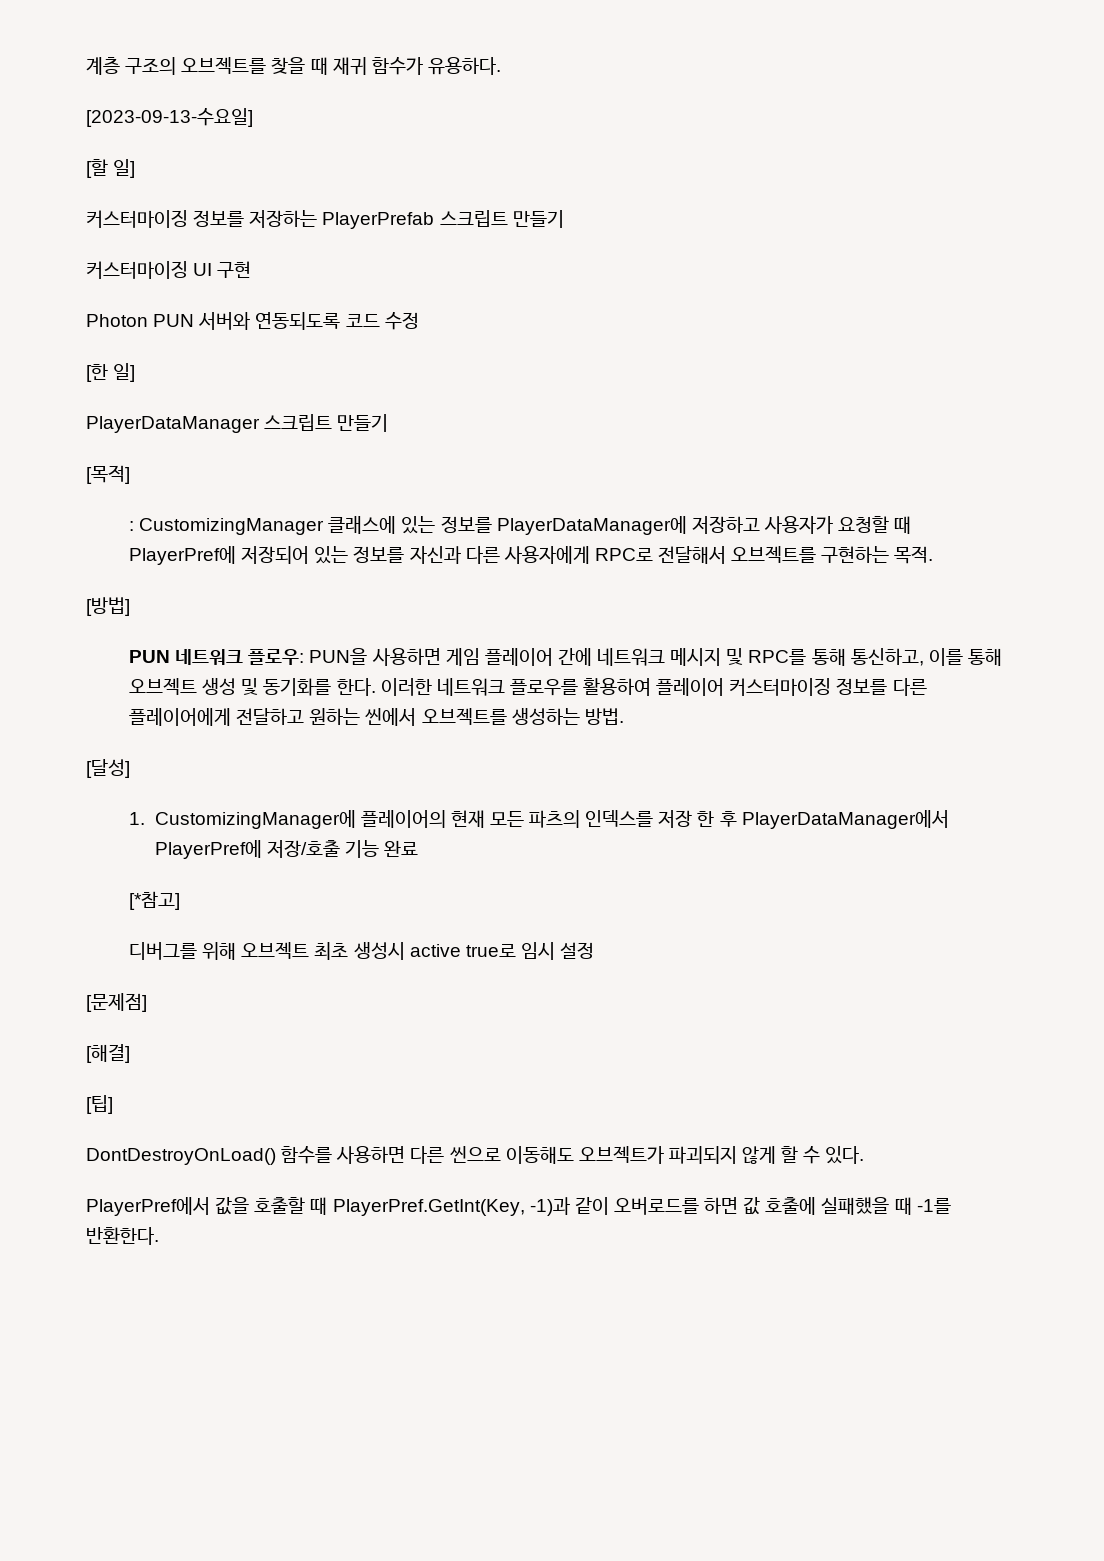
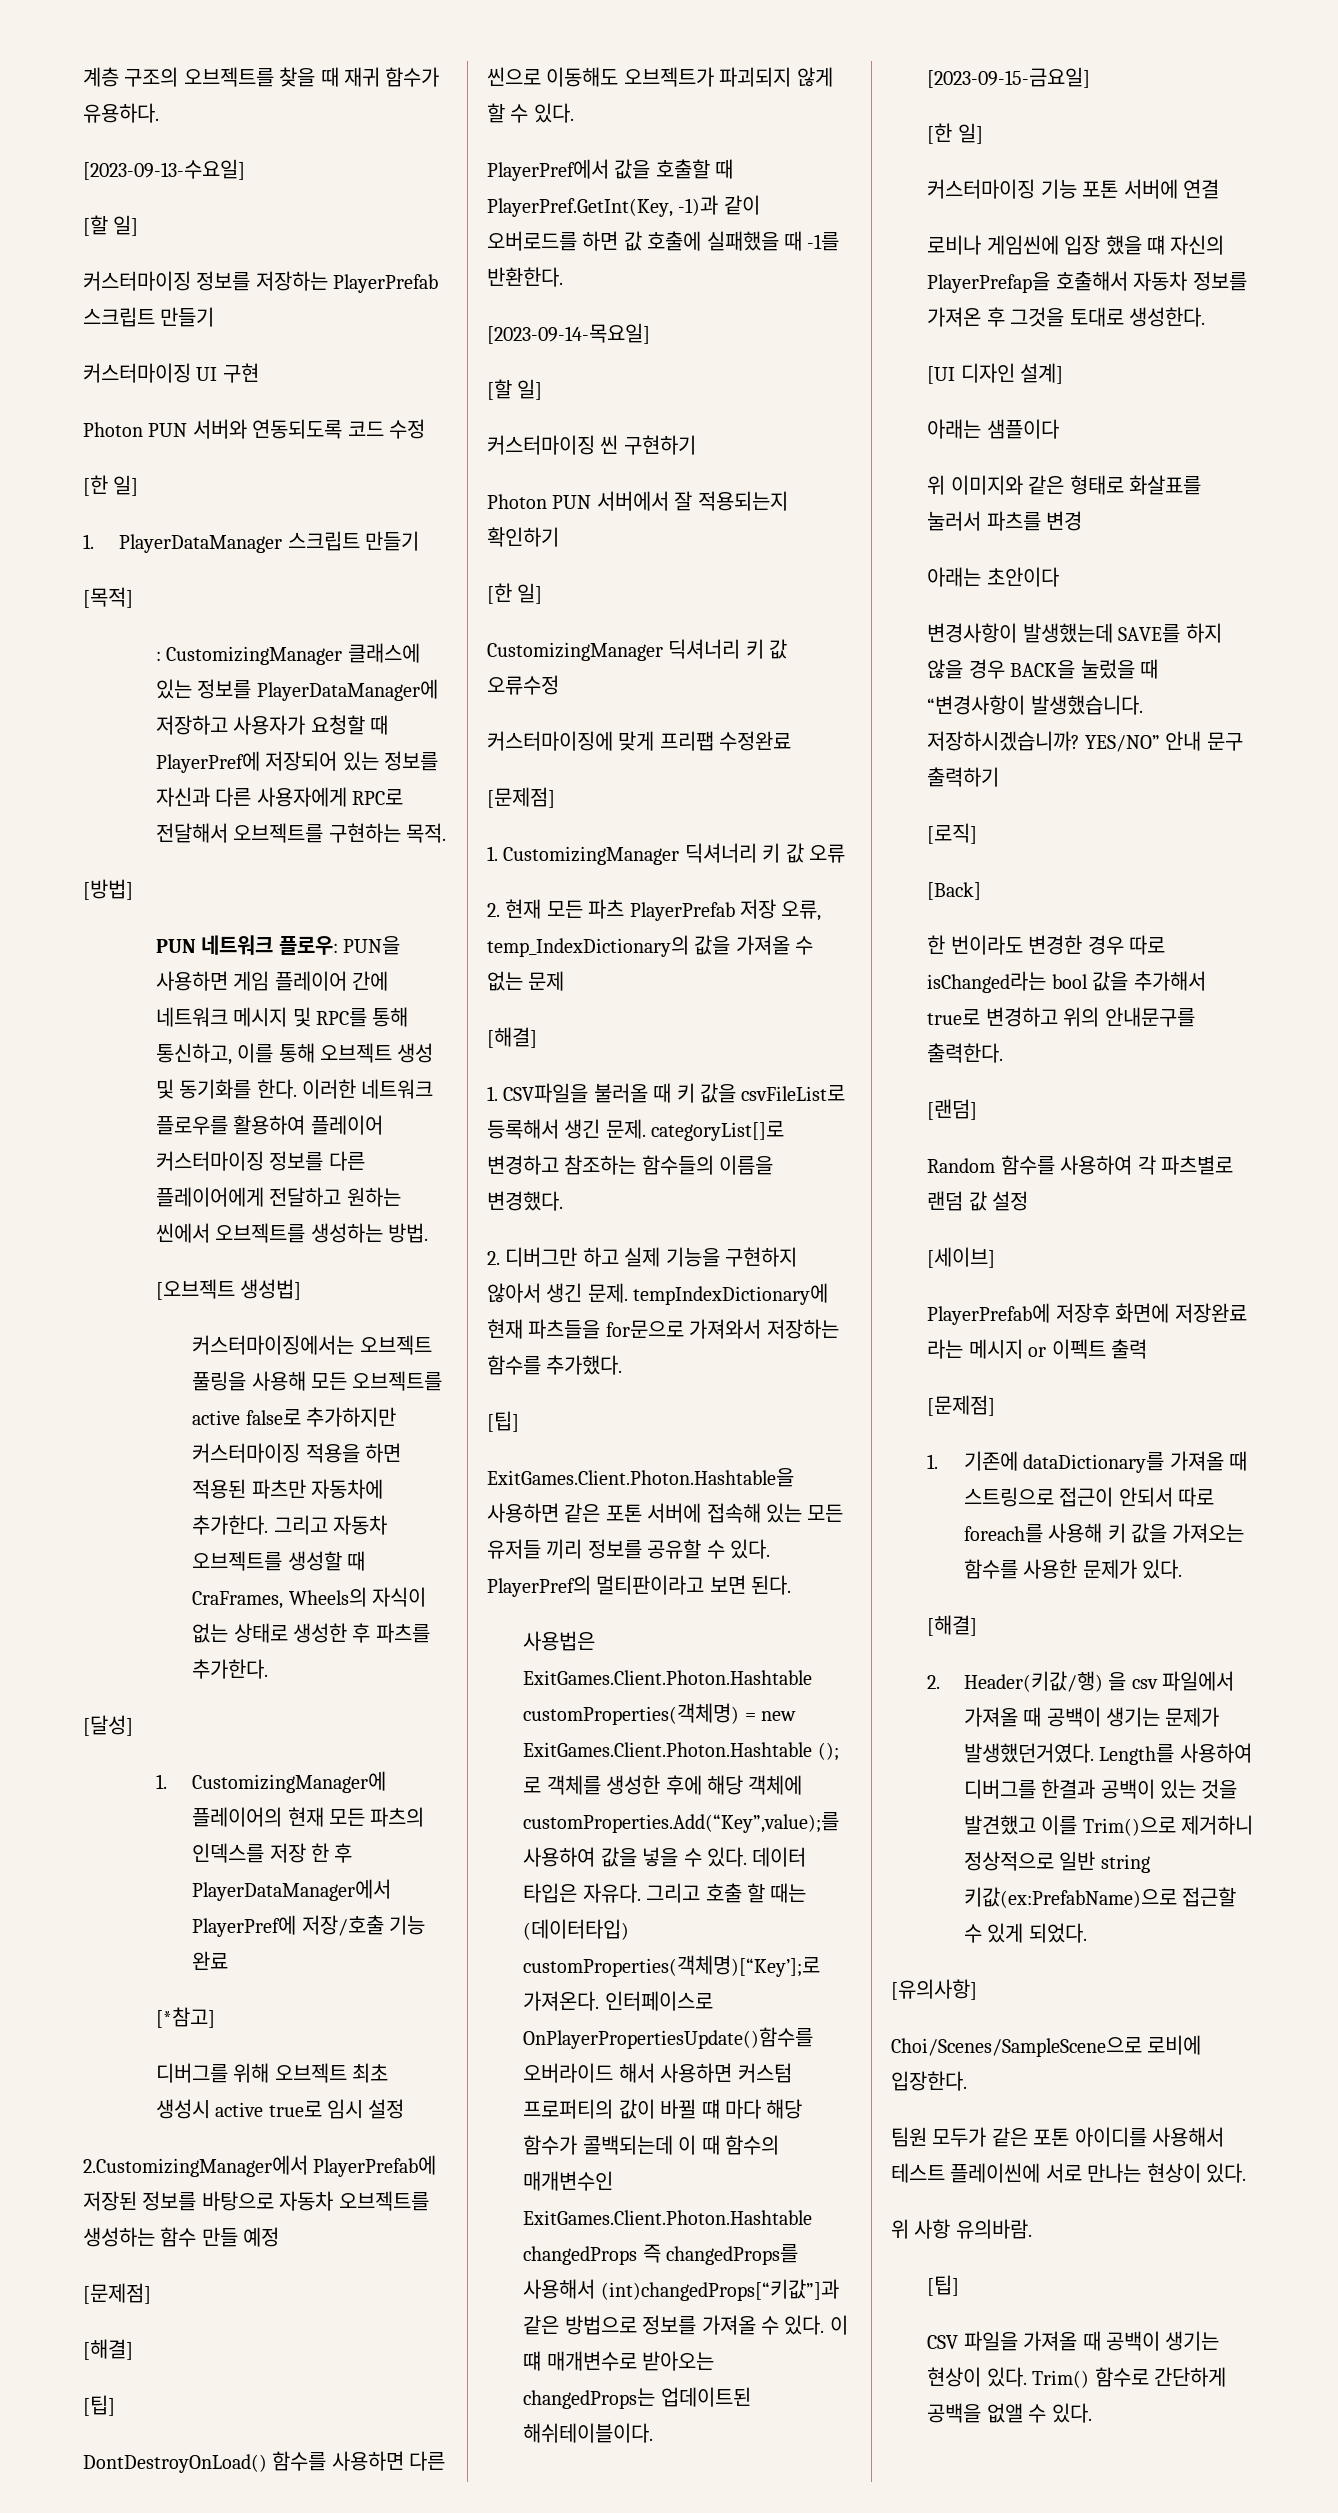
- PlayerDataManager 스크립트 만들기
+ 1. PlayerDataManager 스크립트 만들기
+ [오브젝트 생성법]
+ 커스터마이징에서는 오브젝트 풀링을 사용해 모든 오브젝트를 active false로 추가하지만 커스터마이징 적용을 하면 적용된 파츠만 자동차에 추가한다. 그리고 자동차 오브젝트를 생성할 때 CraFrames, Wheels의 자식이 없는 상태로 생성한 후 파츠를 추가한다.
+ 2.CustomizingManager에서 PlayerPrefab에 저장된 정보를 바탕으로 자동차 오브젝트를 생성하는 함수 만들 예정
+ [2023-09-14-목요일]
+ [할 일]
+ 커스터마이징 씬 구현하기
+ Photon PUN 서버에서 잘 적용되는지 확인하기
+ [한 일]
+ CustomizingManager 딕셔너리 키 값 오류수정
+ 커스터마이징에 맞게 프리팹 수정완료
+ [문제점]
+ 1. CustomizingManager 딕셔너리 키 값 오류
+ 2. 현재 모든 파츠 PlayerPrefab 저장 오류, temp_IndexDictionary의 값을 가져올 수 없는 문제
+ [해결]
+ 1. CSV파일을 불러올 때 키 값을 csvFileList로 등록해서 생긴 문제. categoryList[]로 변경하고 참조하는 함수들의 이름을 변경했다.
+ 2. 디버그만 하고 실제 기능을 구현하지 않아서 생긴 문제. tempIndexDictionary에 현재 파츠들을 for문으로 가져와서 저장하는 함수를 추가했다.
+ [팁]
+ ExitGames.Client.Photon.Hashtable을 사용하면 같은 포톤 서버에 접속해 있는 모든 유저들 끼리 정보를 공유할 수 있다. PlayerPref의 멀티판이라고 보면 된다.
+ 사용법은 ExitGames.Client.Photon.Hashtable customProperties(객체명) = new ExitGames.Client.Photon.Hashtable (); 로 객체를 생성한 후에 해당 객체에 customProperties.Add(“Key”,value);를 사용하여 값을 넣을 수 있다. 데이터 타입은 자유다. 그리고 호출 할 때는 (데이터타입) customProperties(객체명)[“Key’];로 가져온다. 인터페이스로 OnPlayerPropertiesUpdate()함수를 오버라이드 해서 사용하면 커스텀 프로퍼티의 값이 바뀔 떄 마다 해당 함수가 콜백되는데 이 때 함수의 매개변수인 ExitGames.Client.Photon.Hashtable changedProps 즉 changedProps를 사용해서 (int)changedProps[“키값”]과 같은 방법으로 정보를 가져올 수 있다. 이 떄 매개변수로 받아오는 changedProps는 업데이트된 해쉬테이블이다.
+ [2023-09-15-금요일]
+ [한 일]
+ 커스터마이징 기능 포톤 서버에 연결
+ 로비나 게임씬에 입장 했을 떄 자신의 PlayerPrefap을 호출해서 자동차 정보를 가져온 후 그것을 토대로 생성한다.
+ [UI 디자인 설계]
+ 아래는 샘플이다
+ 위 이미지와 같은 형태로 화살표를 눌러서 파츠를 변경
+ 아래는 초안이다
+ 변경사항이 발생했는데 SAVE를 하지 않을 경우 BACK을 눌렀을 때 “변경사항이 발생했습니다. 저장하시겠습니까? YES/NO” 안내 문구 출력하기
+ [로직]
+ [Back]
+ 한 번이라도 변경한 경우 따로 isChanged라는 bool 값을 추가해서 true로 변경하고 위의 안내문구를 출력한다.
+ [랜덤]
+ Random 함수를 사용하여 각 파츠별로 랜덤 값 설정
+ [세이브]
+ PlayerPrefab에 저장후 화면에 저장완료 라는 메시지 or 이펙트 출력
+ [문제점]
+ 1. 기존에 dataDictionary를 가져올 때 스트링으로 접근이 안되서 따로 foreach를 사용해 키 값을 가져오는 함수를 사용한 문제가 있다.
+ [해결]
+ 2. Header(키값/행) 을 csv 파일에서 가져올 때 공백이 생기는 문제가 발생했던거였다. Length를 사용하여 디버그를 한결과 공백이 있는 것을 발견했고 이를 Trim()으로 제거하니 정상적으로 일반 string 키값(ex:PrefabName)으로 접근할 수 있게 되었다.
+ [유의사항]
+ Choi/Scenes/SampleScene으로 로비에 입장한다.
+ 팀원 모두가 같은 포톤 아이디를 사용해서 테스트 플레이씬에 서로 만나는 현상이 있다.
+ 위 사항 유의바람.
+ [팁]
+ CSV 파일을 가져올 때 공백이 생기는 현상이 있다. Trim() 함수로 간단하게 공백을 없앨 수 있다.

